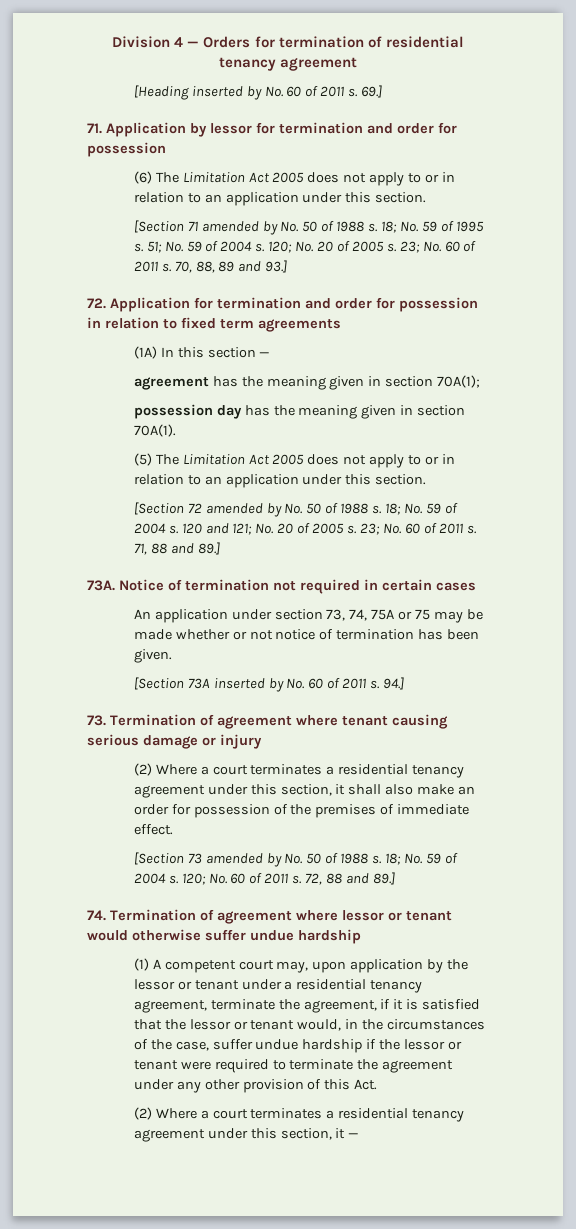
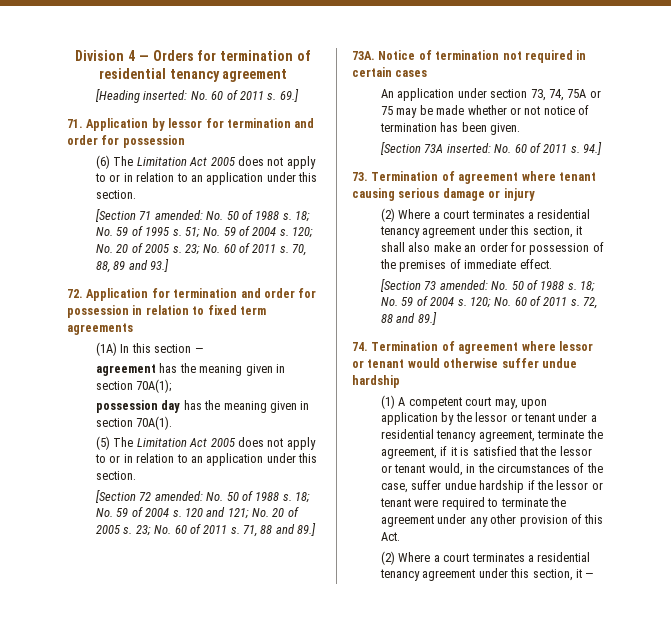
- [Heading inserted by No. 60 of 2011 s.
+ [Heading inserted: No. 60 of 2011 s.
- [Section 71 amended by No. 50 of 1988 s.
+ [Section 71 amended: No. 50 of 1988 s.
- [Section 72 amended by No. 50 of 1988 s.
+ [Section 72 amended: No. 50 of 1988 s.
- [Section 73A inserted by No. 60 of 2011 s.
+ [Section 73A inserted: No. 60 of 2011 s.
- [Section 73 amended by No. 50 of 1988 s.
+ [Section 73 amended: No. 50 of 1988 s.

